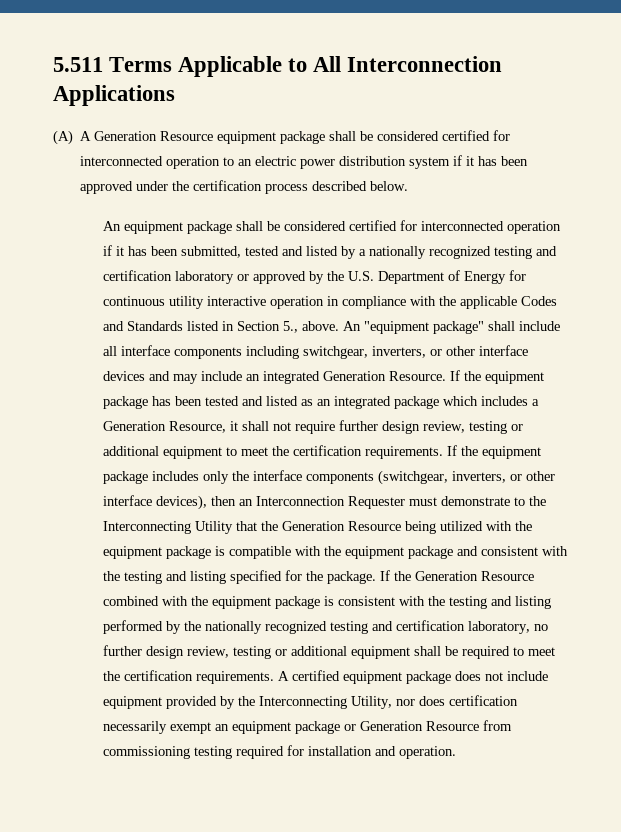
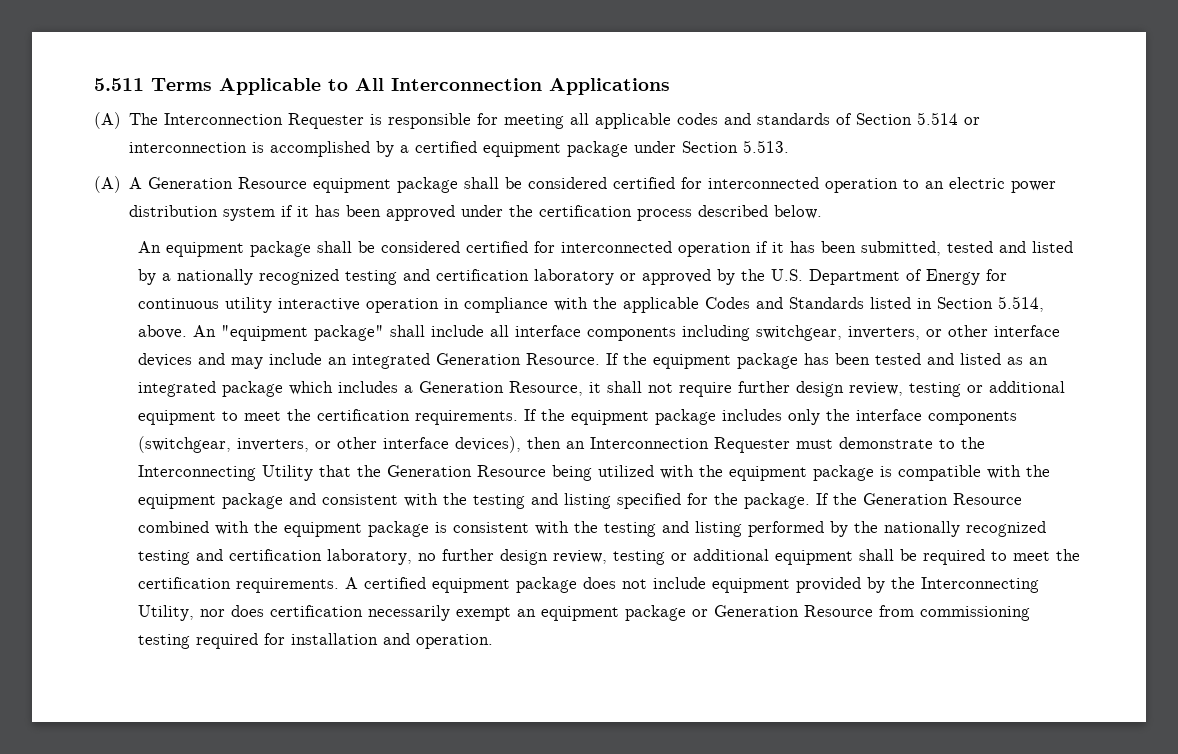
+ (A) The Interconnection Requester is responsible for meeting all applicable codes and standards of Section 5.514 or interconnection is accomplished by a certified equipment package under Section 5.513.
- An equipment package shall be considered certified for interconnected operation if it has been submitted, tested and listed by a nationally recognized testing and certification laboratory or approved by the U.S. Department of Energy for continuous utility interactive operation in compliance with the applicable Codes and Standards listed in Section 5., above.
+ An equipment package shall be considered certified for interconnected operation if it has been submitted, tested and listed by a nationally recognized testing and certification laboratory or approved by the U.S. Department of Energy for continuous utility interactive operation in compliance with the applicable Codes and Standards listed in Section 5.514, above.

